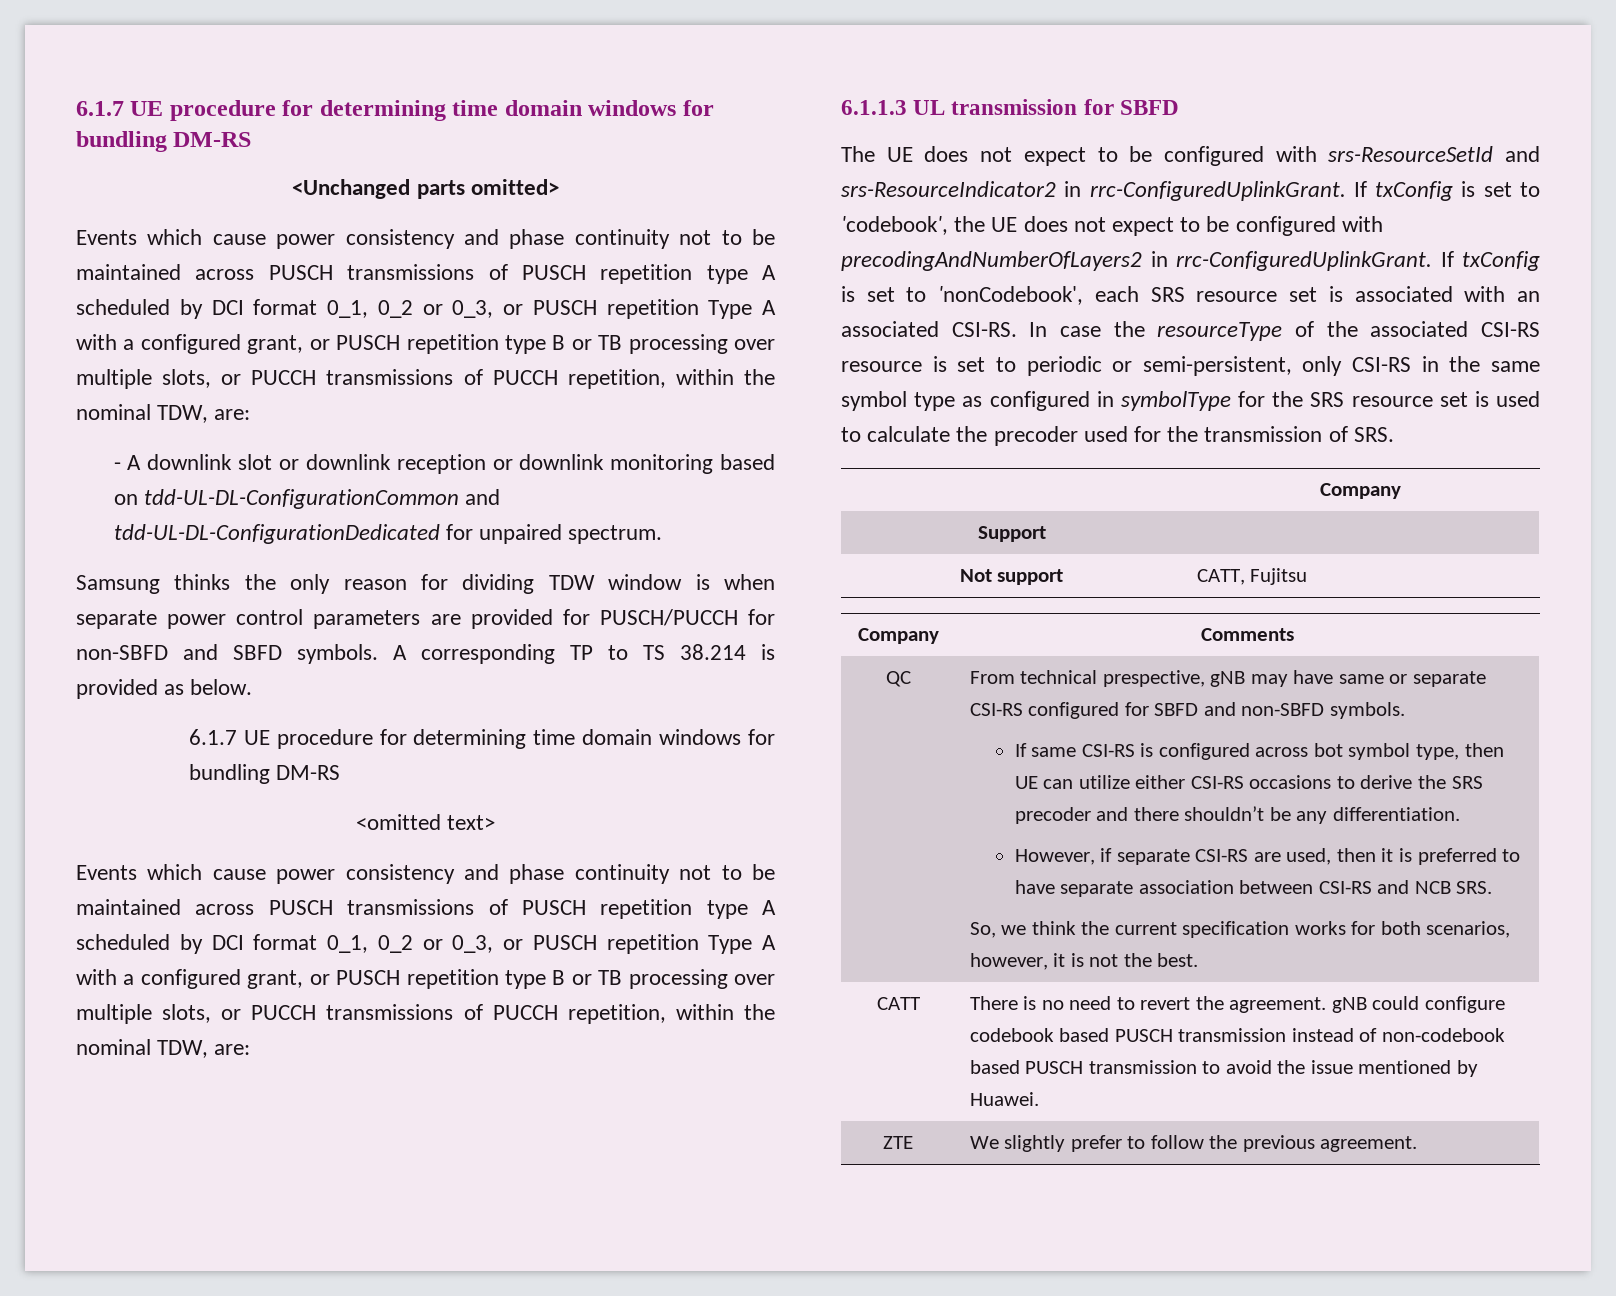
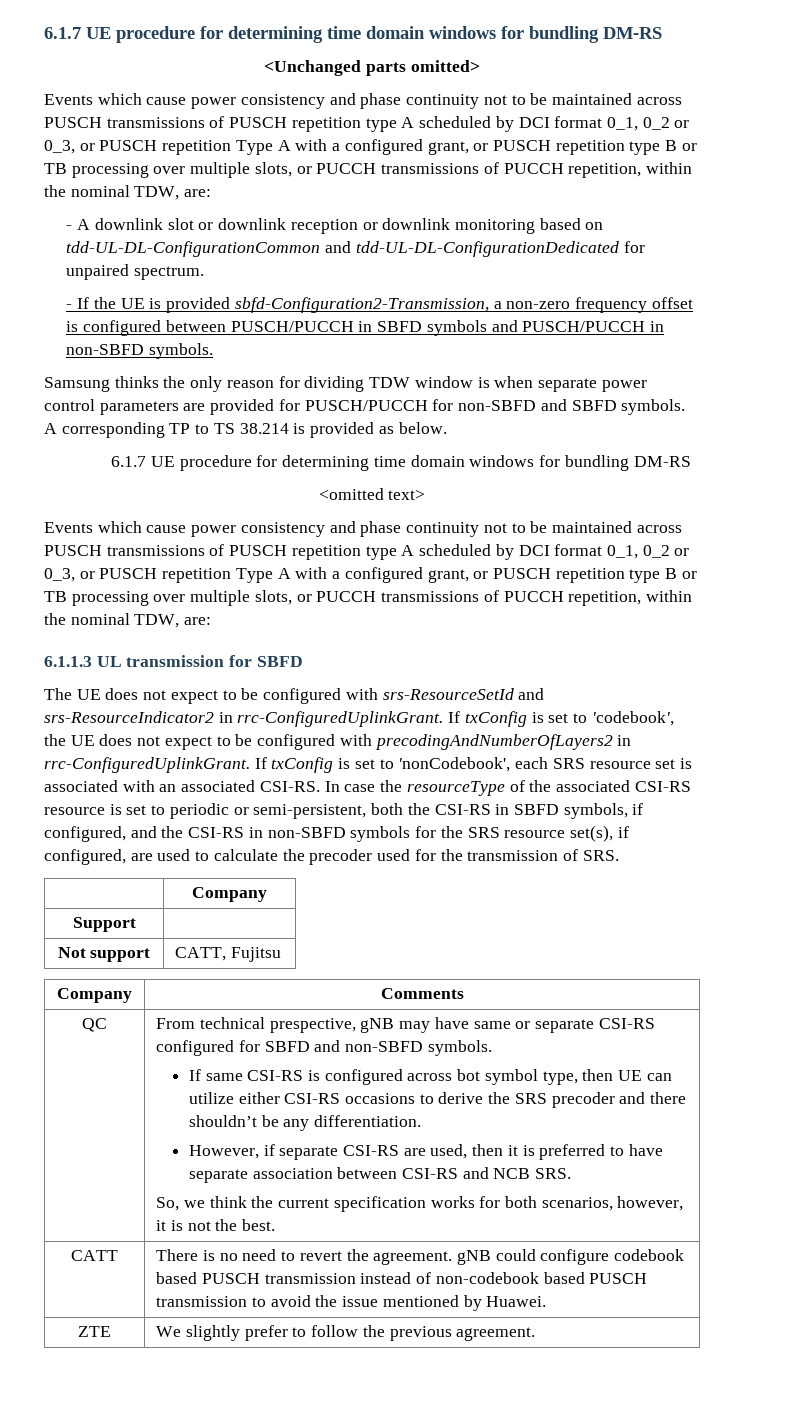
+ - If the UE is provided sbfd-Configuration2-Transmission, a non-zero frequency offset is configured between PUSCH/PUCCH in SBFD symbols and PUSCH/PUCCH in non-SBFD symbols.
- In case the resourceType of the associated CSI-RS resource is set to periodic or semi-persistent, only CSI-RS in the same symbol type as configured in symbolType for the SRS resource set is used to calculate the precoder used for the transmission of SRS.
+ In case the resourceType of the associated CSI-RS resource is set to periodic or semi-persistent, both the CSI-RS in SBFD symbols, if configured, and the CSI-RS in non-SBFD symbols for the SRS resource set(s), if configured, are used to calculate the precoder used for the transmission of SRS.

